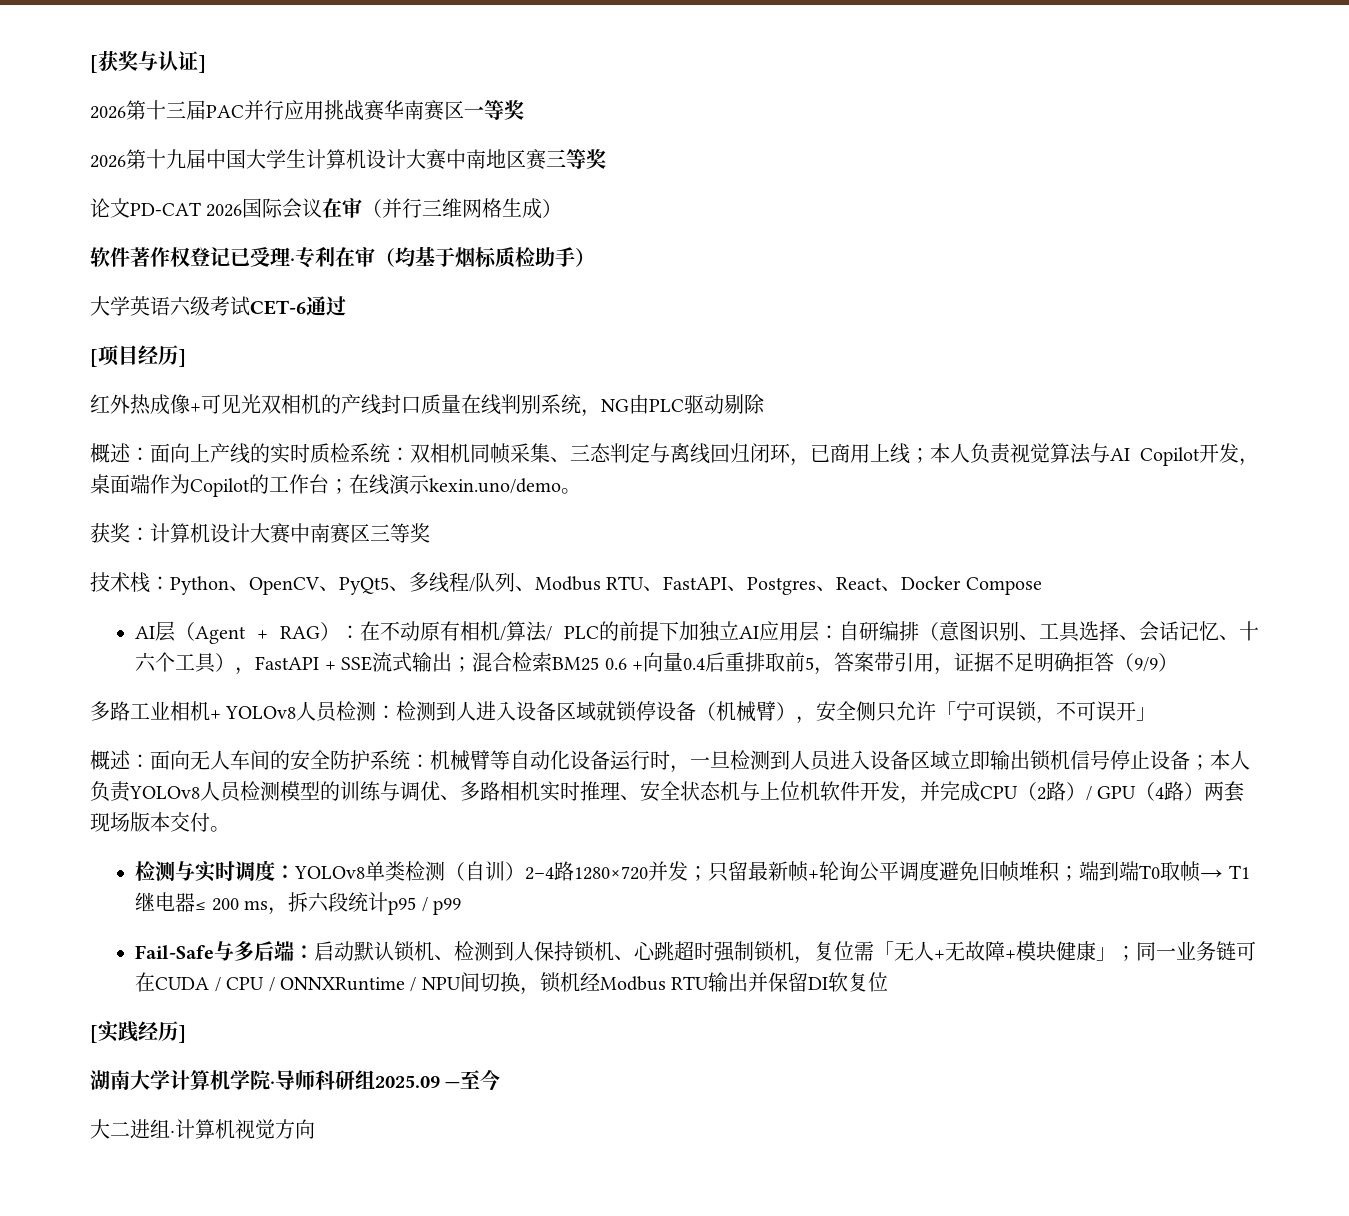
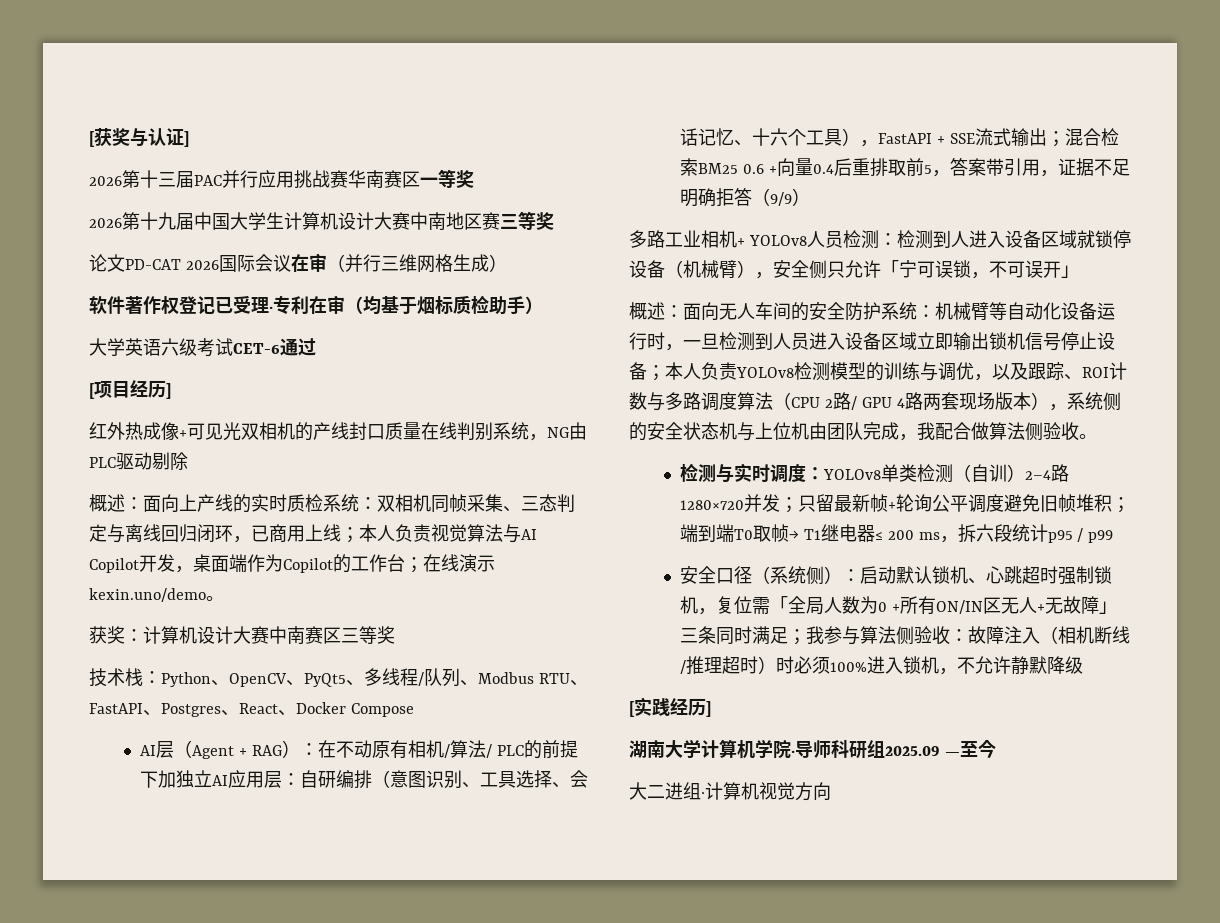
- 概述：面向无人车间的安全防护系统：机械臂等自动化设备运行时，一旦检测到人员进入设备区域立即输出锁机信号停止设备；本人负责YOLOv8人员检测模型的训练与调优、多路相机实时推理、安全状态机与上位机软件开发，并完成CPU（2路）/ GPU（4路）两套现场版本交付。
+ 概述：面向无人车间的安全防护系统：机械臂等自动化设备运行时，一旦检测到人员进入设备区域立即输出锁机信号停止设备；本人负责YOLOv8检测模型的训练与调优，以及跟踪、ROI计数与多路调度算法（CPU 2路/ GPU 4路两套现场版本），系统侧的安全状态机与上位机由团队完成，我配合做算法侧验收。
- Fail-Safe与多后端：启动默认锁机、检测到人保持锁机、心跳超时强制锁机，复位需「无人+无故障+模块健康」；同一业务链可在CUDA / CPU / ONNXRuntime / NPU间切换，锁机经Modbus RTU输出并保留DI软复位
+ 安全口径（系统侧）：启动默认锁机、心跳超时强制锁机，复位需「全局人数为0 +所有ON/IN区无人+无故障」三条同时满足；我参与算法侧验收：故障注入（相机断线/推理超时）时必须100%进入锁机，不允许静默降级

